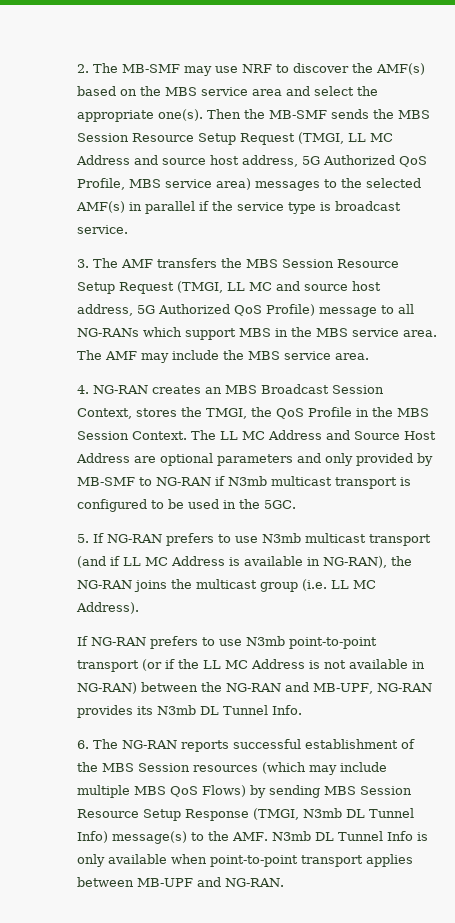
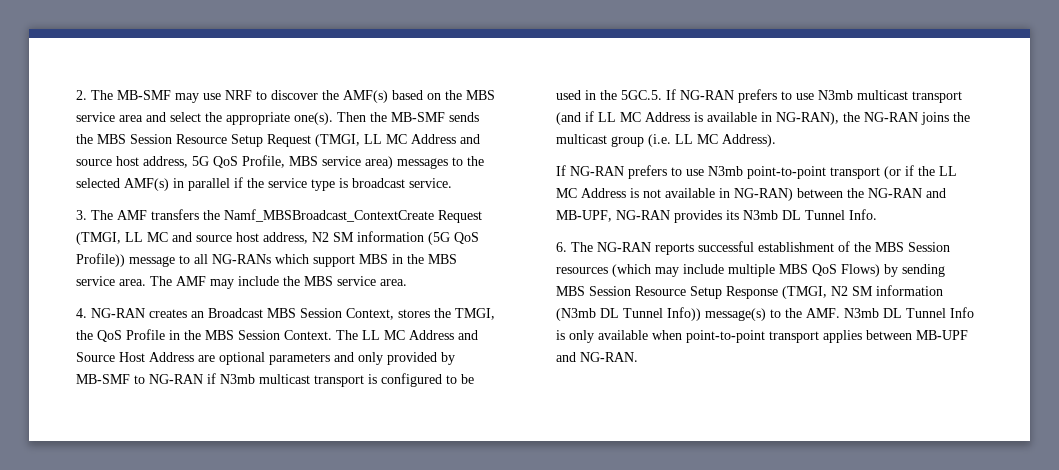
- Then the MB-SMF sends the MBS Session Resource Setup Request (TMGI, LL MC Address and source host address, 5G Authorized QoS Profile, MBS service area) messages to the selected AMF(s) in parallel if the service type is broadcast service.
+ Then the MB-SMF sends the MBS Session Resource Setup Request (TMGI, LL MC Address and source host address, 5G QoS Profile, MBS service area) messages to the selected AMF(s) in parallel if the service type is broadcast service.
- 3. The AMF transfers the MBS Session Resource Setup Request (TMGI, LL MC and source host address, 5G Authorized QoS Profile) message to all NG-RANs which support MBS in the MBS service area.
+ 3. The AMF transfers the Namf_MBSBroadcast_ContextCreate Request (TMGI, LL MC and source host address, N2 SM information (5G QoS Profile)) message to all NG-RANs which support MBS in the MBS service area.
- 4. NG-RAN creates an MBS Broadcast Session Context, stores the TMGI, the QoS Profile in the MBS Session Context.
+ 4. NG-RAN creates an Broadcast MBS Session Context, stores the TMGI, the QoS Profile in the MBS Session Context.
- The LL MC Address and Source Host Address are optional parameters and only provided by MB-SMF to NG-RAN if N3mb multicast transport is configured to be used in the 5GC.
- 5. If NG-RAN prefers to use N3mb multicast transport (and if LL MC Address is available in NG-RAN), the NG-RAN joins the multicast group (i.e. LL MC Address).
+ The LL MC Address and Source Host Address are optional parameters and only provided by MB-SMF to NG-RAN if N3mb multicast transport is configured to be used in the 5GC.5. If NG-RAN prefers to use N3mb multicast transport (and if LL MC Address is available in NG-RAN), the NG-RAN joins the multicast group (i.e. LL MC Address).
- 6. The NG-RAN reports successful establishment of the MBS Session resources (which may include multiple MBS QoS Flows) by sending MBS Session Resource Setup Response (TMGI, N3mb DL Tunnel Info) message(s) to the AMF. N3mb DL Tunnel Info is only available when point-to-point transport applies between MB-UPF and NG-RAN.
+ 6. The NG-RAN reports successful establishment of the MBS Session resources (which may include multiple MBS QoS Flows) by sending MBS Session Resource Setup Response (TMGI, N2 SM information (N3mb DL Tunnel Info)) message(s) to the AMF. N3mb DL Tunnel Info is only available when point-to-point transport applies between MB-UPF and NG-RAN.

